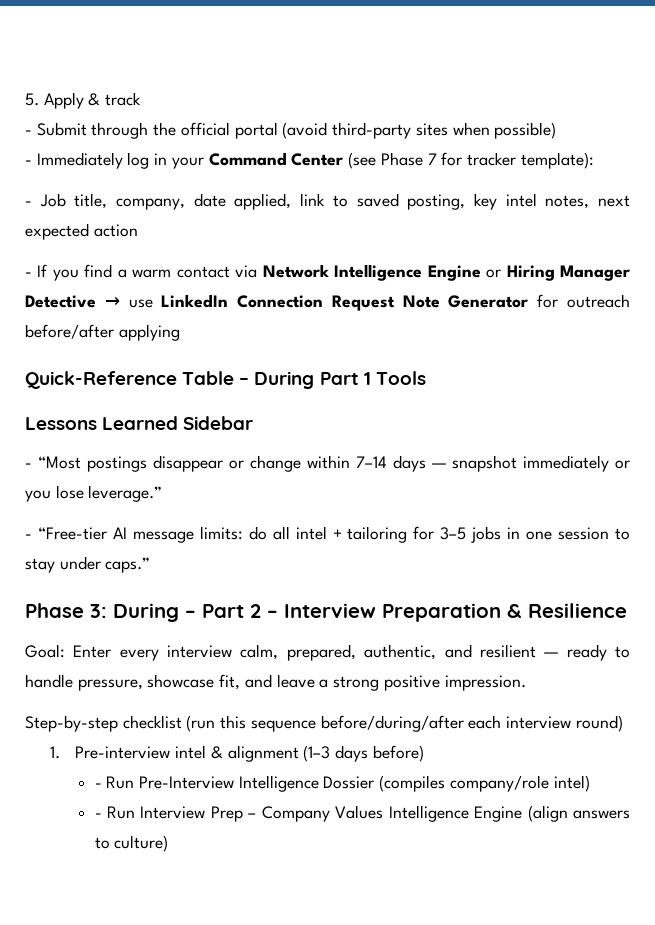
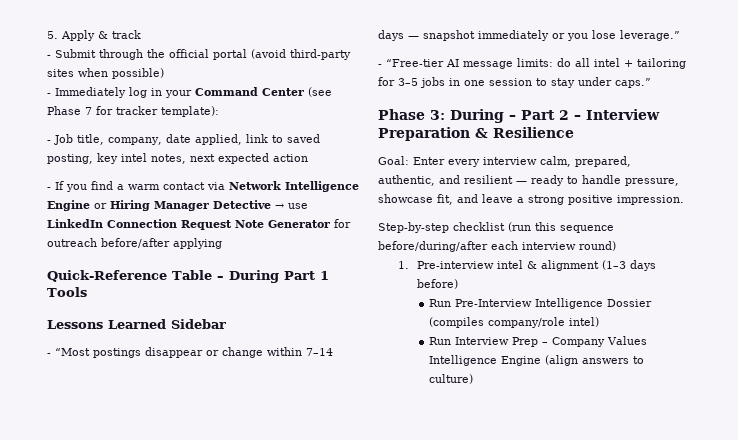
- - Run Pre-Interview Intelligence Dossier (compiles company/role intel)
+ Run Pre-Interview Intelligence Dossier (compiles company/role intel)
- - Run Interview Prep – Company Values Intelligence Engine (align answers to culture)
+ Run Interview Prep – Company Values Intelligence Engine (align answers to culture)

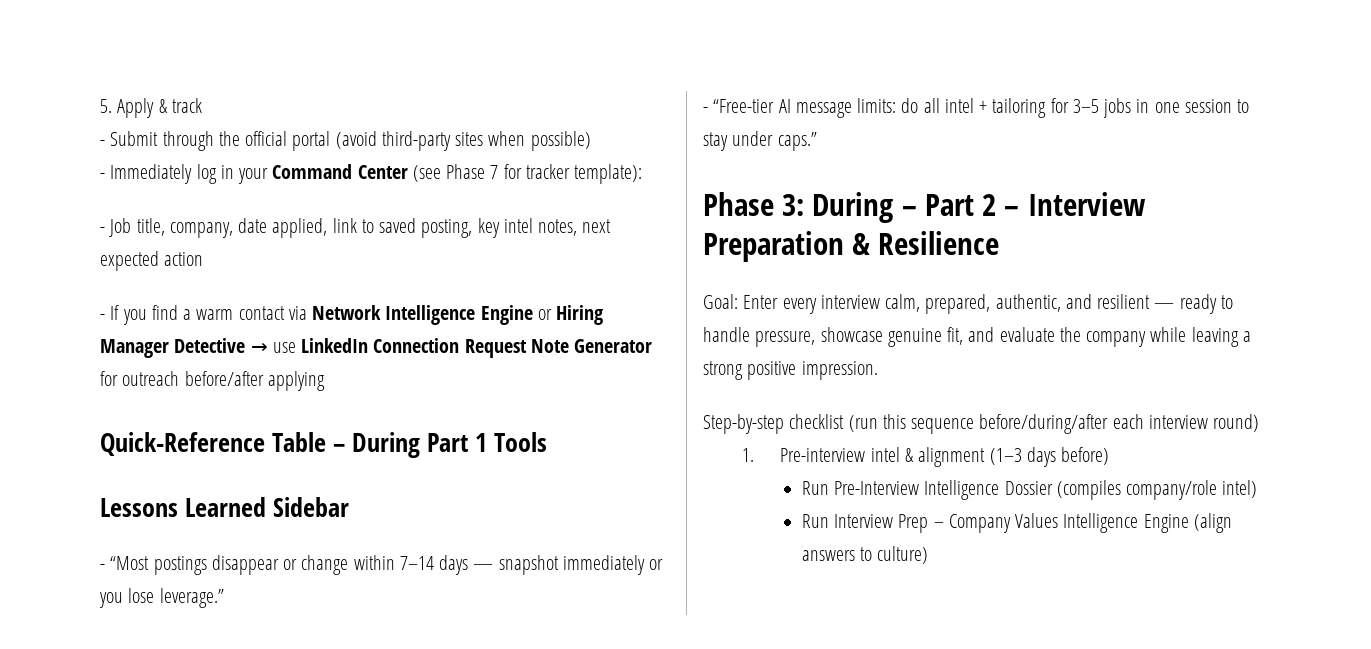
- Goal: Enter every interview calm, prepared, authentic, and resilient — ready to handle pressure, showcase fit, and leave a strong positive impression.
+ Goal: Enter every interview calm, prepared, authentic, and resilient — ready to handle pressure, showcase genuine fit, and evaluate the company while leaving a strong positive impression.

